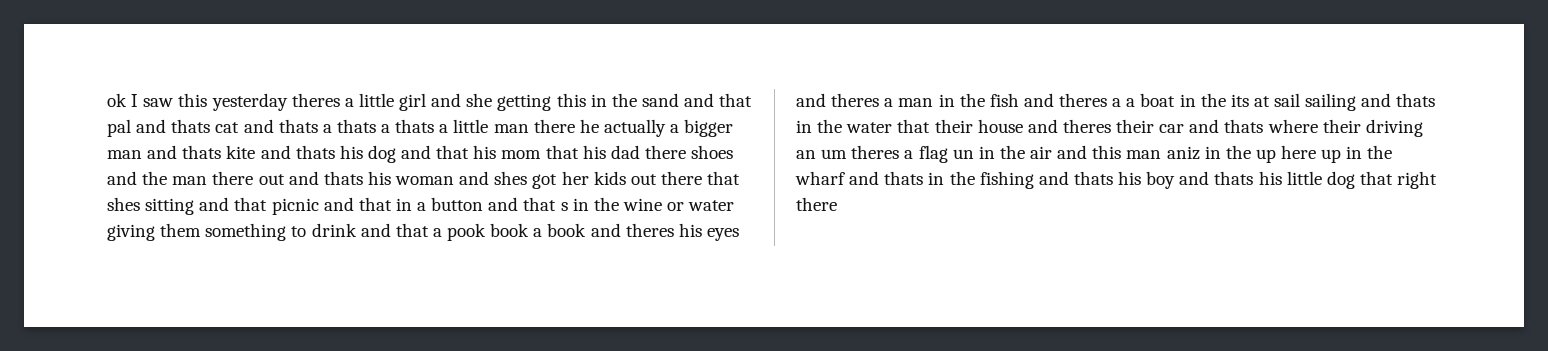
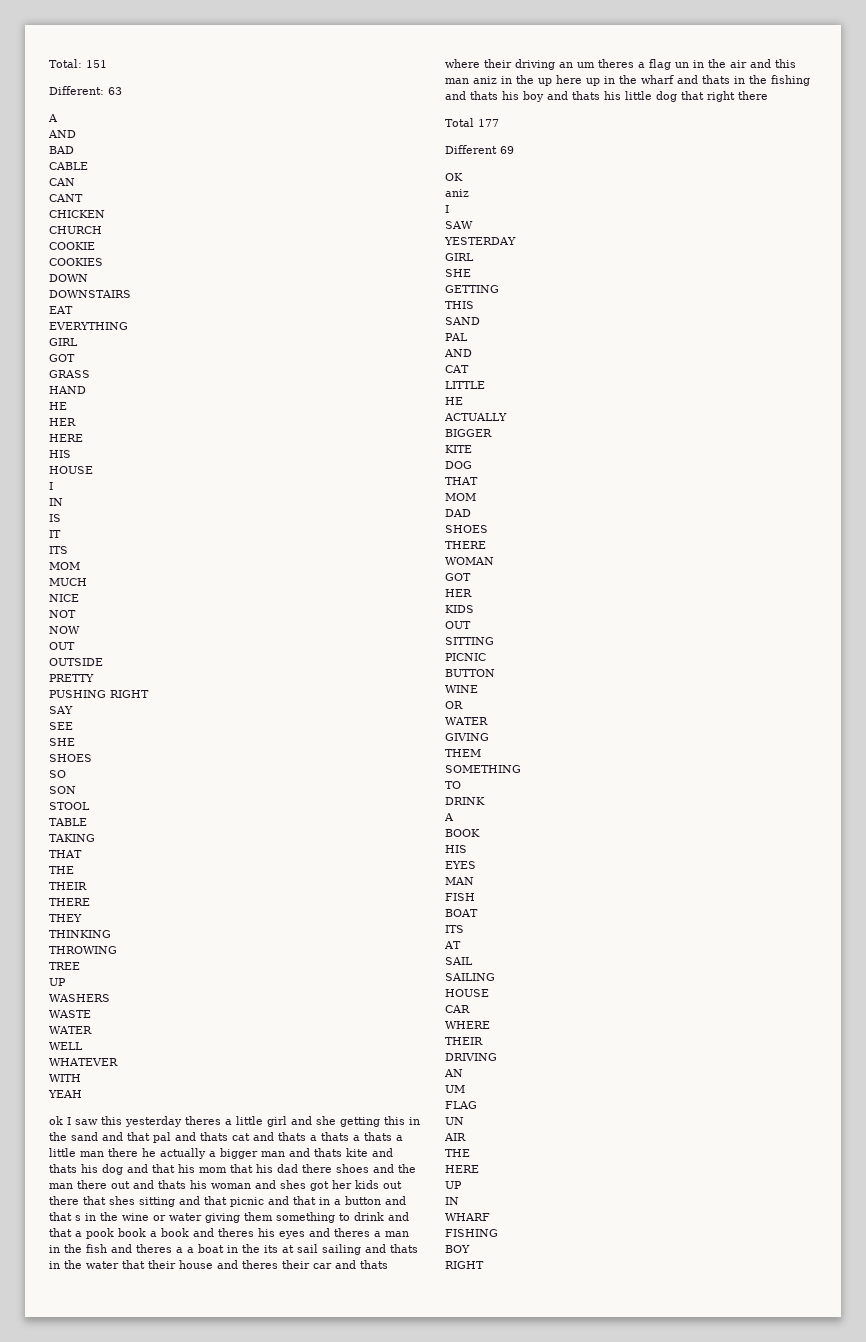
+ Total: 151
+ Different: 63
+ A
+ AND
+ BAD
+ CABLE
+ CAN
+ CANT
+ CHICKEN
+ CHURCH
+ COOKIE
+ COOKIES
+ DOWN
+ DOWNSTAIRS
+ EAT
+ EVERYTHING
+ GIRL
+ GOT
+ GRASS
+ HAND
+ HE
+ HER
+ HERE
+ HIS
+ HOUSE
+ I
+ IN
+ IS
+ IT
+ ITS
+ MOM
+ MUCH
+ NICE
+ NOT
+ NOW
+ OUT
+ OUTSIDE
+ PRETTY
+ PUSHING RIGHT
+ SAY
+ SEE
+ SHE
+ SHOES
+ SO
+ SON
+ STOOL
+ TABLE
+ TAKING
+ THAT
+ THE
+ THEIR
+ THERE
+ THEY
+ THINKING
+ THROWING
+ TREE
+ UP
+ WASHERS
+ WASTE
+ WATER
+ WELL
+ WHATEVER
+ WITH
+ YEAH
+ Total 177
+ Different 69
+ OK
+ aniz
+ I
+ SAW
+ YESTERDAY
+ GIRL
+ SHE
+ GETTING
+ THIS
+ SAND
+ PAL
+ AND
+ CAT
+ LITTLE
+ HE
+ ACTUALLY
+ BIGGER
+ KITE
+ DOG
+ THAT
+ MOM
+ DAD
+ SHOES
+ THERE
+ WOMAN
+ GOT
+ HER
+ KIDS
+ OUT
+ SITTING
+ PICNIC
+ BUTTON
+ WINE
+ OR
+ WATER
+ GIVING
+ THEM
+ SOMETHING
+ TO
+ DRINK
+ A
+ BOOK
+ HIS
+ EYES
+ MAN
+ FISH
+ BOAT
+ ITS
+ AT
+ SAIL
+ SAILING
+ HOUSE
+ CAR
+ WHERE
+ THEIR
+ DRIVING
+ AN
+ UM
+ FLAG
+ UN
+ AIR
+ THE
+ HERE
+ UP
+ IN
+ WHARF
+ FISHING
+ BOY
+ RIGHT

